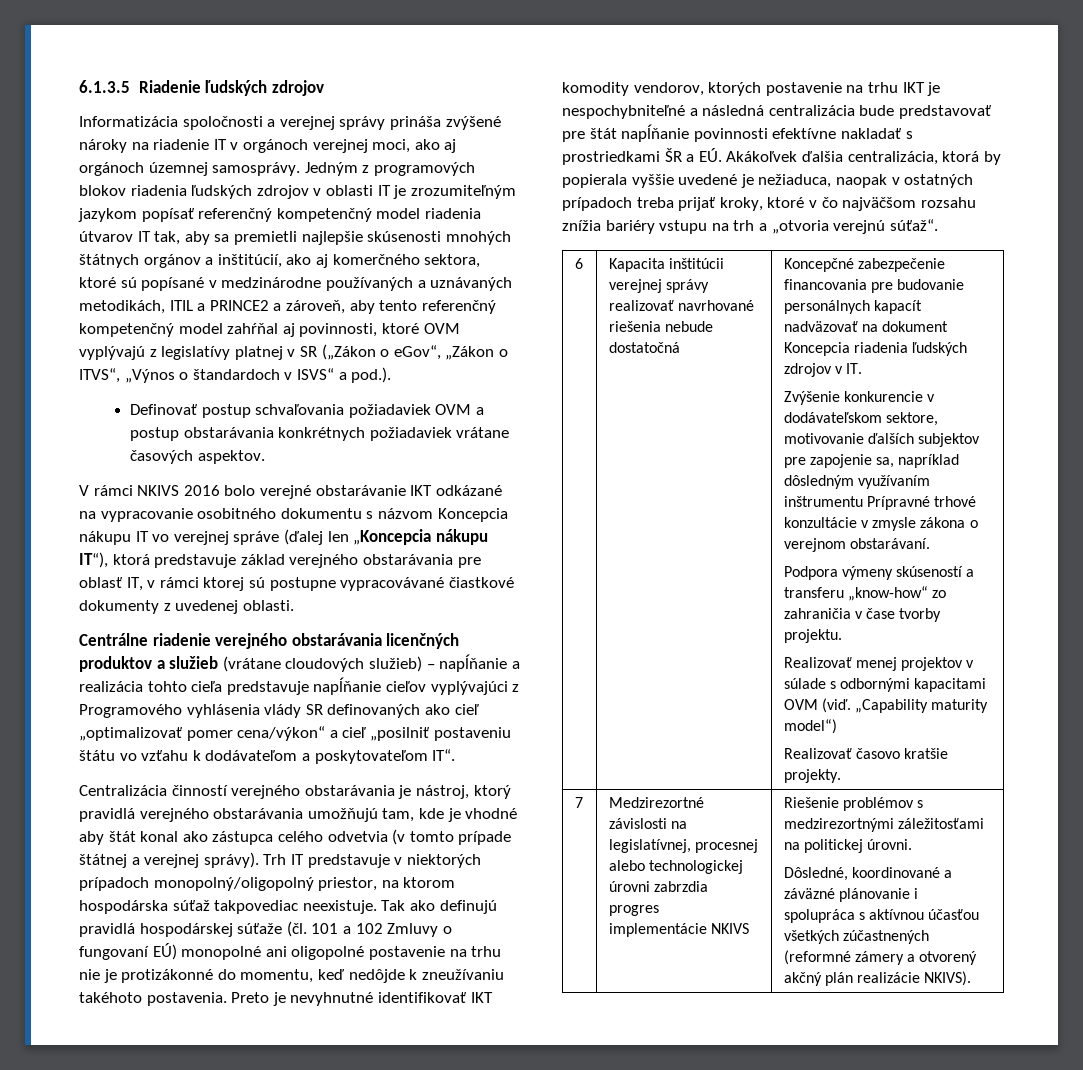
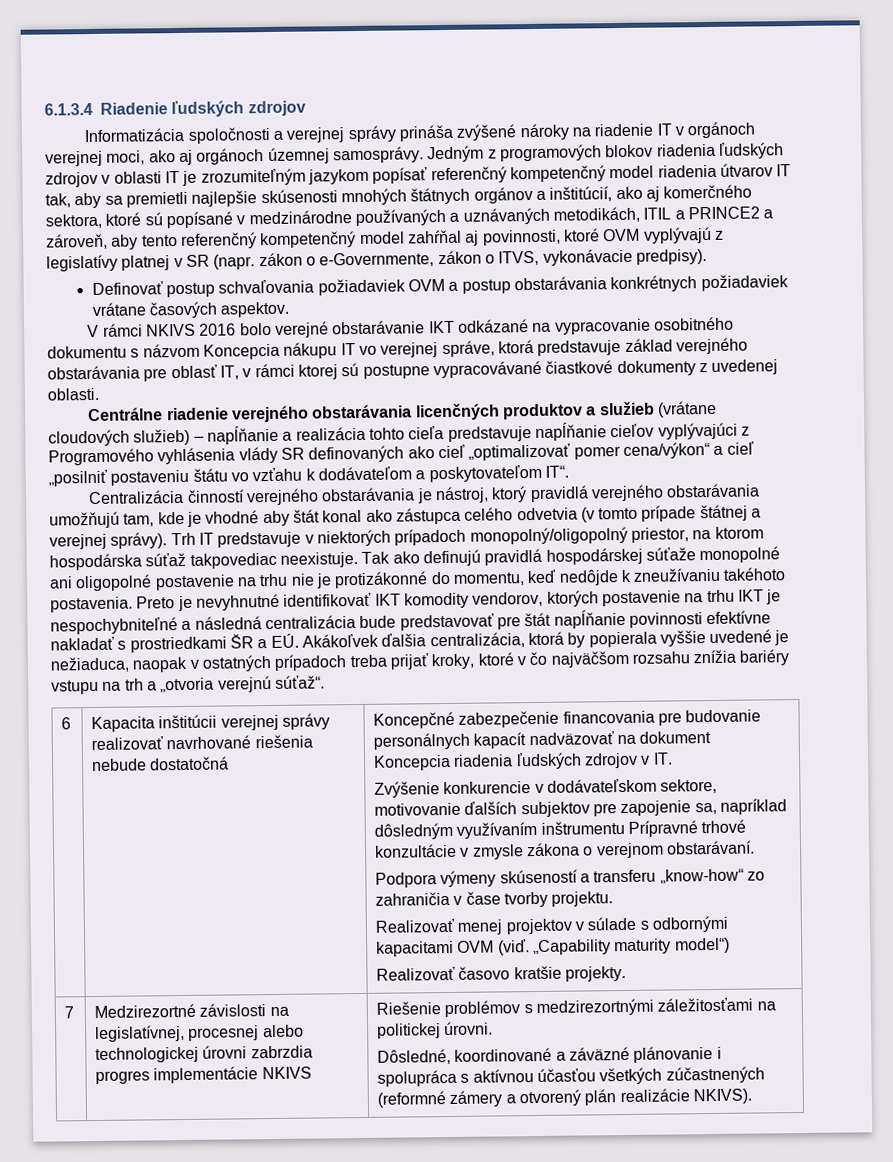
- 6.1.3.5 Riadenie ľudských zdrojov
+ 6.1.3.4 Riadenie ľudských zdrojov
- Jedným z programových blokov riadenia ľudských zdrojov v oblasti IT je zrozumiteľným jazykom popísať referenčný kompetenčný model riadenia útvarov IT tak, aby sa premietli najlepšie skúsenosti mnohých štátnych orgánov a inštitúcií, ako aj komerčného sektora, ktoré sú popísané v medzinárodne používaných a uznávaných metodikách, ITIL a PRINCE2 a zároveň, aby tento referenčný kompetenčný model zahŕňal aj povinnosti, ktoré OVM vyplývajú z legislatívy platnej v SR („Zákon o eGov“, „Zákon o ITVS“, „Výnos o štandardoch v ISVS“ a pod.).
+ Jedným z programových blokov riadenia ľudských zdrojov v oblasti IT je zrozumiteľným jazykom popísať referenčný kompetenčný model riadenia útvarov IT tak, aby sa premietli najlepšie skúsenosti mnohých štátnych orgánov a inštitúcií, ako aj komerčného sektora, ktoré sú popísané v medzinárodne používaných a uznávaných metodikách, ITIL a PRINCE2 a zároveň, aby tento referenčný kompetenčný model zahŕňal aj povinnosti, ktoré OVM vyplývajú z legislatívy platnej v SR (napr. zákon o e-Governmente, zákon o ITVS, vykonávacie predpisy).
- V rámci NKIVS 2016 bolo verejné obstarávanie IKT odkázané na vypracovanie osobitného dokumentu s názvom Koncepcia nákupu IT vo verejnej správe (ďalej len „Koncepcia nákupu IT“), ktorá predstavuje základ verejného obstarávania pre oblasť IT, v rámci ktorej sú postupne vypracovávané čiastkové dokumenty z uvedenej oblasti.
+ V rámci NKIVS 2016 bolo verejné obstarávanie IKT odkázané na vypracovanie osobitného dokumentu s názvom Koncepcia nákupu IT vo verejnej správe, ktorá predstavuje základ verejného obstarávania pre oblasť IT, v rámci ktorej sú postupne vypracovávané čiastkové dokumenty z uvedenej oblasti.
- Tak ako definujú pravidlá hospodárskej súťaže (čl. 101 a 102 Zmluvy o fungovaní EÚ) monopolné ani oligopolné postavenie na trhu nie je protizákonné do momentu, keď nedôjde k zneužívaniu takéhoto postavenia.
+ Tak ako definujú pravidlá hospodárskej súťaže monopolné ani oligopolné postavenie na trhu nie je protizákonné do momentu, keď nedôjde k zneužívaniu takéhoto postavenia.
- Dôsledné, koordinované a záväzné plánovanie i spolupráca s aktívnou účasťou všetkých zúčastnených (reformné zámery a otvorený akčný plán realizácie NKIVS).
+ Dôsledné, koordinované a záväzné plánovanie i spolupráca s aktívnou účasťou všetkých zúčastnených (reformné zámery a otvorený plán realizácie NKIVS).

